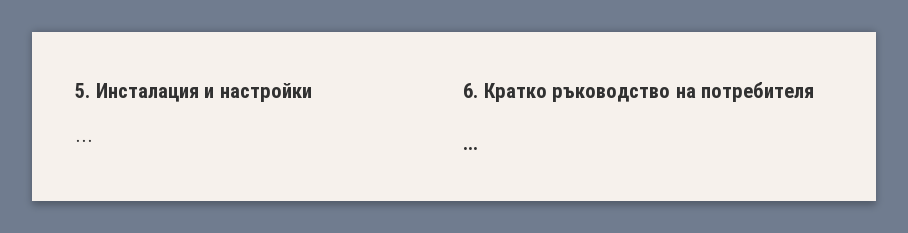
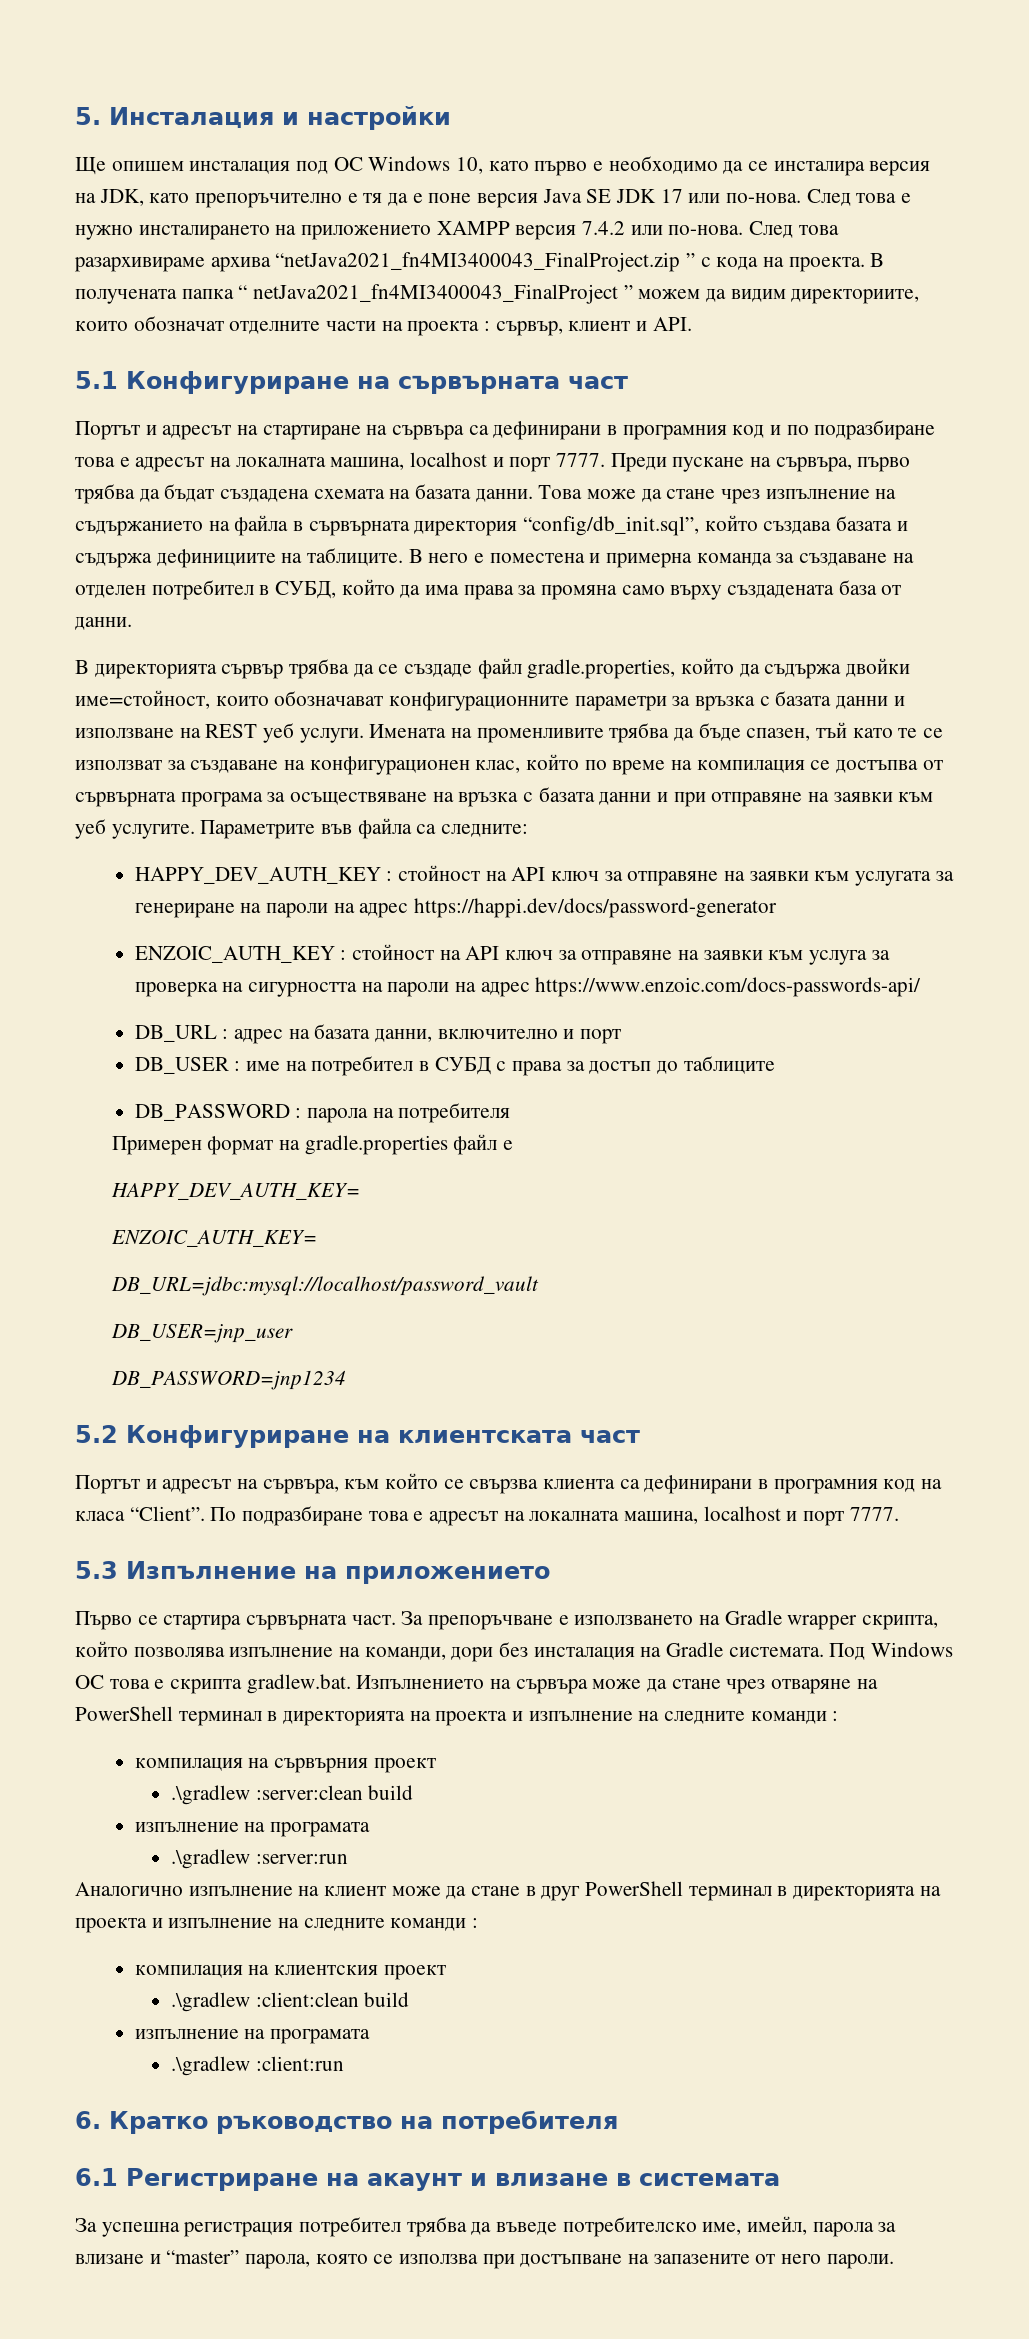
  5. Инсталация и настройки
- ...
+ Ще опишем инсталация под ОС Windows 10, като първо е необходимо да се инсталира версия на JDK, като препоръчително е тя да е поне версия Java SE JDK 17 или по-нова. След това е нужно инсталирането на приложението XAMPP версия 7.4.2 или по-нова. След това разархивираме архива “netJava2021_fn4MI3400043_FinalProject.zip ” с кода на проекта. В получената папка “ netJava2021_fn4MI3400043_FinalProject ” можем да видим директориите, които обозначат отделните части на проекта : сървър, клиент и API.
+ 5.1 Конфигуриране на сървърната част
+ Портът и адресът на стартиране на сървъра са дефинирани в програмния код и по подразбиране това е адресът на локалната машина, localhost и порт 7777. Преди пускане на сървъра, първо трябва да бъдат създадена схемата на базата данни. Това може да стане чрез изпълнение на съдържанието на файла в сървърната директория “config/db_init.sql”, който създава базата и съдържа дефинициите на таблиците. В него е поместена и примерна команда за създаване на отделен потребител в СУБД, който да има права за промяна само върху създадената база от данни.
+ В директорията сървър трябва да се създаде файл gradle.properties, който да съдържа двойки име=стойност, които обозначават конфигурационните параметри за връзка с базата данни и използване на REST уеб услуги. Имената на променливите трябва да бъде спазен, тъй като те се използват за създаване на конфигурационен клас, който по време на компилация се достъпва от сървърната програма за осъществяване на връзка с базата данни и при отправяне на заявки към уеб услугите. Параметрите във файла са следните:
+ HAPPY_DEV_AUTH_KEY : стойност на API ключ за отправяне на заявки към услугата за генериране на пароли на адрес https://happi.dev/docs/password-generator
+ ENZOIC_AUTH_KEY : стойност на API ключ за отправяне на заявки към услуга за проверка на сигурността на пароли на адрес https://www.enzoic.com/docs-passwords-api/
+ DB_URL : адрес на базата данни, включително и порт
+ DB_USER : име на потребител в СУБД с права за достъп до таблиците
+ DB_PASSWORD : парола на потребителя
+ Примерен формат на gradle.properties файл е
+ HAPPY_DEV_AUTH_KEY=
+ ENZOIC_AUTH_KEY=
+ DB_URL=jdbc:mysql://localhost/password_vault
+ DB_USER=jnp_user
+ DB_PASSWORD=jnp1234
+ 5.2 Конфигуриране на клиентската част
+ Портът и адресът на сървъра, към който се свързва клиента са дефинирани в програмния код на класа “Client”. По подразбиране това е адресът на локалната машина, localhost и порт 7777.
+ 5.3 Изпълнение на приложението
+ Първо се стартира сървърната част. За препоръчване е използването на Gradle wrapper скрипта, който позволява изпълнение на команди, дори без инсталация на Gradle системата. Под Windows ОС това е скрипта gradlew.bat. Изпълнението на сървъра може да стане чрез отваряне на PowerShell терминал в директорията на проекта и изпълнение на следните команди :
+ компилация на сървърния проект
+ .\gradlew :server:clean build
+ изпълнение на програмата
+ .\gradlew :server:run
+ Аналогично изпълнение на клиент може да стане в друг PowerShell терминал в директорията на проекта и изпълнение на следните команди :
+ компилация на клиентския проект
+ .\gradlew :client:clean build
+ изпълнение на програмата
+ .\gradlew :client:run
  6. Кратко ръководство на потребителя
- ...
+ 6.1 Регистриране на акаунт и влизане в системата
+ За успешна регистрация потребител трябва да въведе потребителско име, имейл, парола за влизане и “master” парола, която се използва при достъпване на запазените от него пароли.

